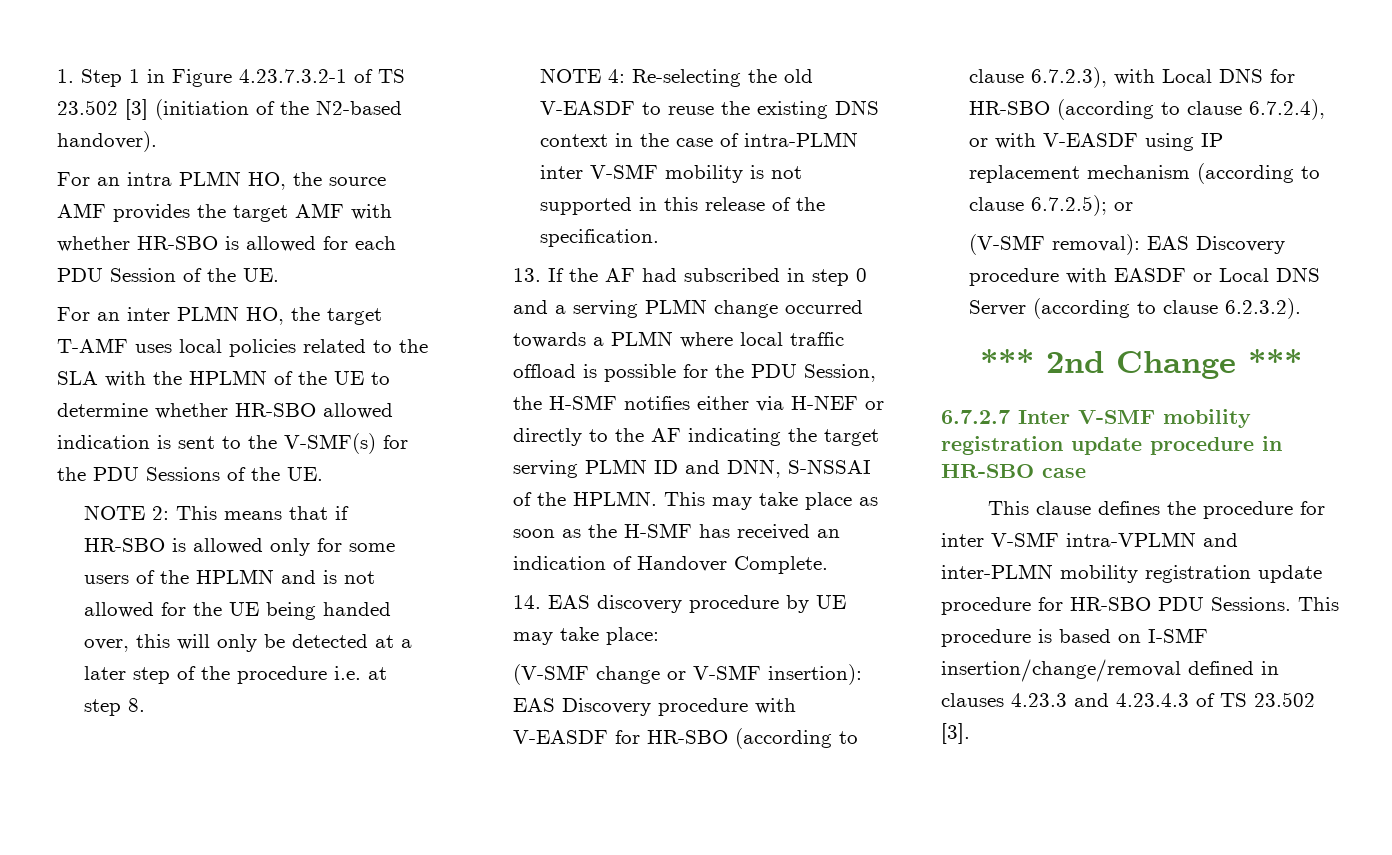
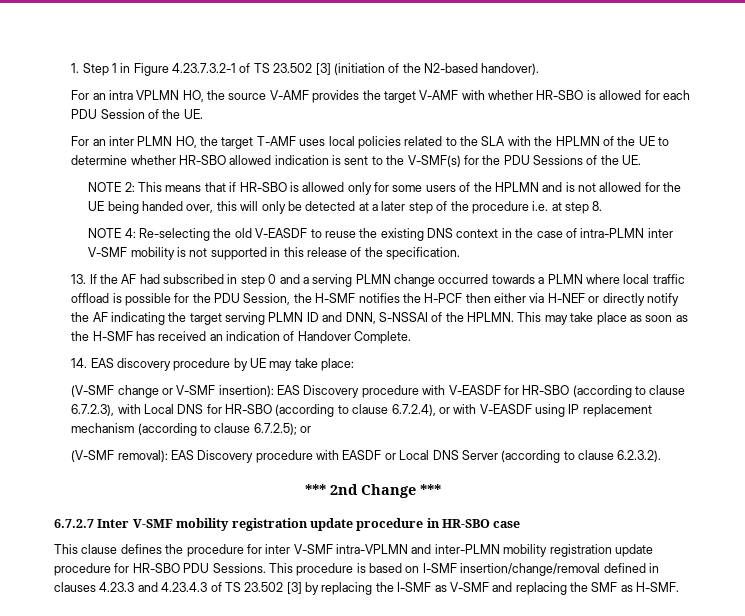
- For an intra PLMN HO, the source AMF provides the target AMF with whether HR-SBO is allowed for each PDU Session of the UE.
+ For an intra VPLMN HO, the source V-AMF provides the target V-AMF with whether HR-SBO is allowed for each PDU Session of the UE.
- 13. If the AF had subscribed in step 0 and a serving PLMN change occurred towards a PLMN where local traffic offload is possible for the PDU Session, the H-SMF notifies either via H-NEF or directly to the AF indicating the target serving PLMN ID and DNN, S-NSSAI of the HPLMN.
+ 13. If the AF had subscribed in step 0 and a serving PLMN change occurred towards a PLMN where local traffic offload is possible for the PDU Session, the H-SMF notifies the H-PCF then either via H-NEF or directly notify the AF indicating the target serving PLMN ID and DNN, S-NSSAI of the HPLMN.
- This procedure is based on I-SMF insertion/change/removal defined in clauses 4.23.3 and 4.23.4.3 of TS 23.502 [3].
+ This procedure is based on I-SMF insertion/change/removal defined in clauses 4.23.3 and 4.23.4.3 of TS 23.502 [3] by replacing the I-SMF as V-SMF and replacing the SMF as H-SMF.

